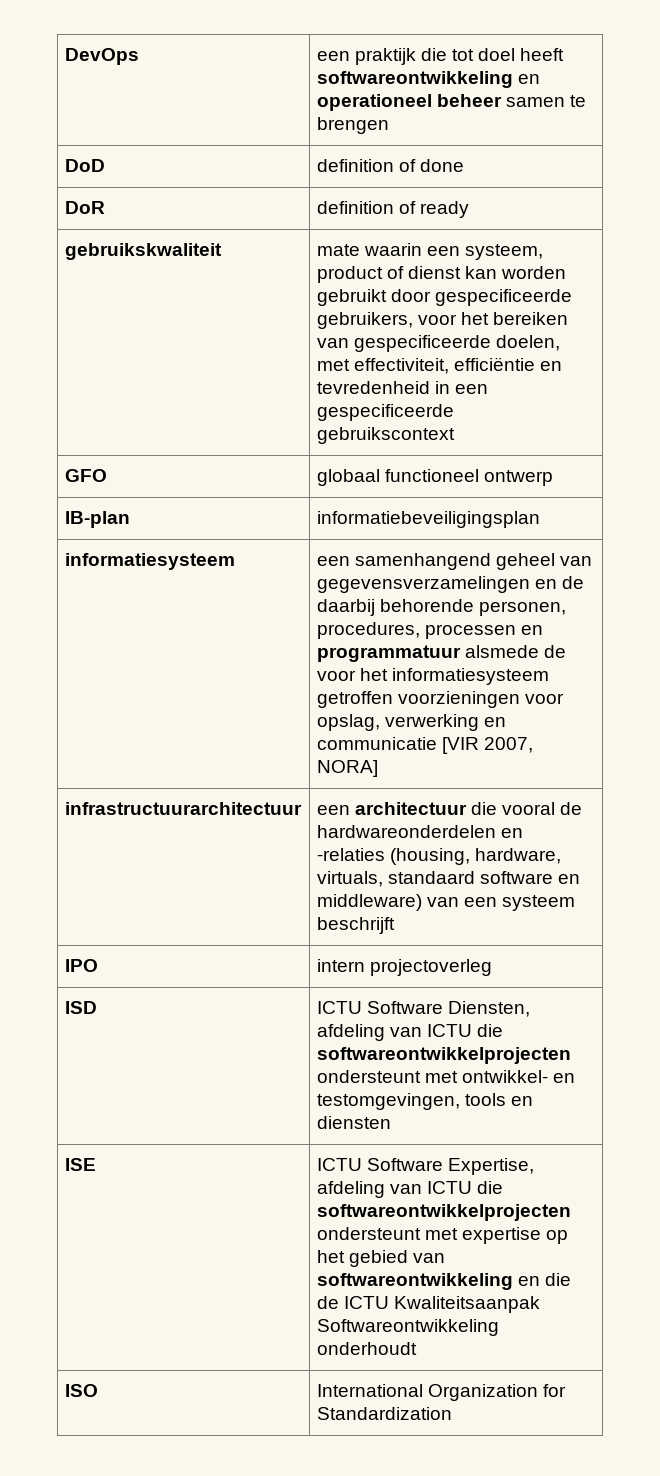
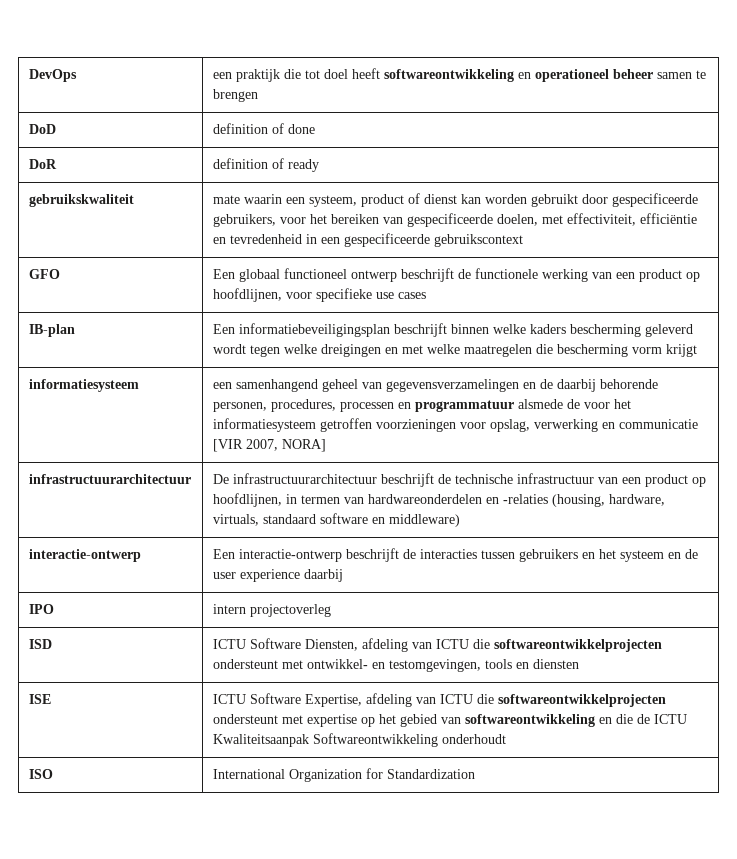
- GFO | globaal functioneel ontwerp
+ GFO | Een globaal functioneel ontwerp beschrijft de functionele werking van een product op hoofdlijnen, voor specifieke use cases
- IB-plan | informatiebeveiligingsplan
+ IB-plan | Een informatiebeveiligingsplan beschrijft binnen welke kaders bescherming geleverd wordt tegen welke dreigingen en met welke maatregelen die bescherming vorm krijgt
- infrastructuurarchitectuur | een architectuur die vooral de hardwareonderdelen en -relaties (housing, hardware, virtuals, standaard software en middleware) van een systeem beschrijft
+ infrastructuurarchitectuur | De infrastructuurarchitectuur beschrijft de technische infrastructuur van een product op hoofdlijnen, in termen van hardwareonderdelen en -relaties (housing, hardware, virtuals, standaard software en middleware)
+ interactie-ontwerp | Een interactie-ontwerp beschrijft de interacties tussen gebruikers en het systeem en de user experience daarbij

